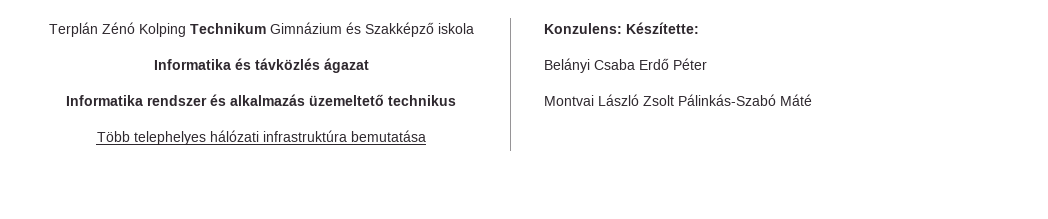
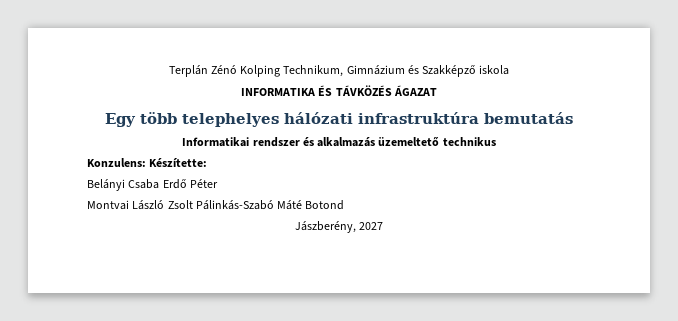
- Terplán Zénó Kolping Technikum Gimnázium és Szakképző iskola
+ Terplán Zénó Kolping Technikum, Gimnázium és Szakképző iskola
- Informatika és távközlés ágazat
- Informatika rendszer és alkalmazás üzemeltető technikus
+ INFORMATIKA ÉS TÁVKÖZÉS ÁGAZAT
+ Egy több telephelyes hálózati infrastruktúra bemutatás
+ Informatikai rendszer és alkalmazás üzemeltető technikus
- Több telephelyes hálózati infrastruktúra bemutatása
- Montvai László Zsolt Pálinkás-Szabó Máté
+ Montvai László Zsolt Pálinkás-Szabó Máté Botond
+ Jászberény, 2027

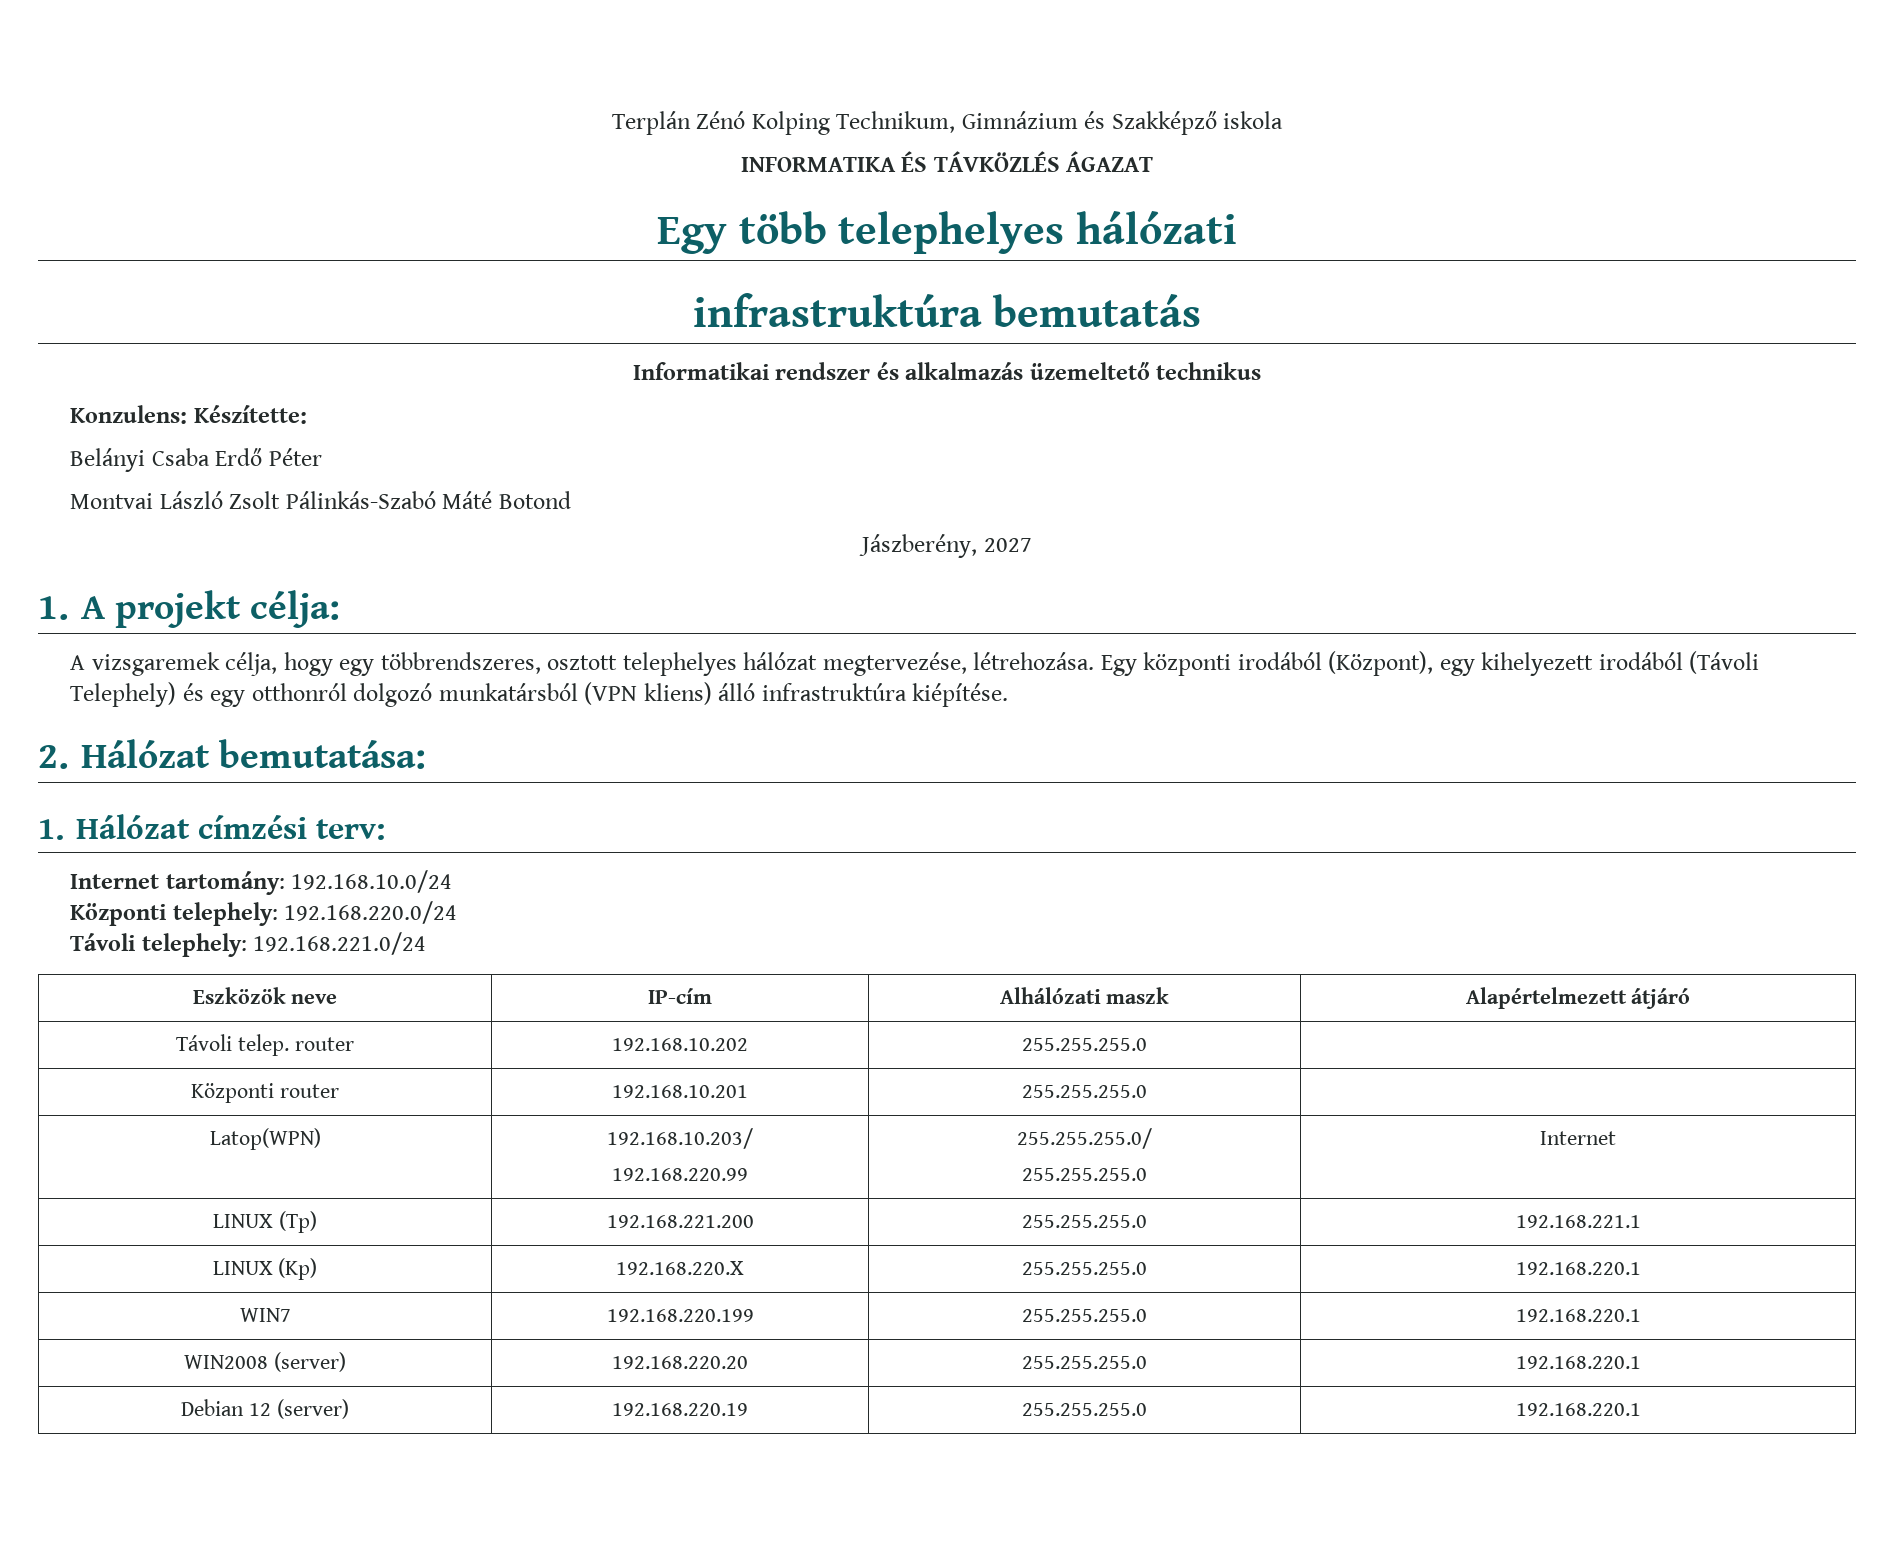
- INFORMATIKA ÉS TÁVKÖZÉS ÁGAZAT
+ INFORMATIKA ÉS TÁVKÖZLÉS ÁGAZAT
- Egy több telephelyes hálózati infrastruktúra bemutatás
+ Egy több telephelyes hálózati
+ infrastruktúra bemutatás
+ 1. A projekt célja:
+ A vizsgaremek célja, hogy egy többrendszeres, osztott telephelyes hálózat megtervezése, létrehozása. Egy központi irodából (Központ), egy kihelyezett irodából (Távoli Telephely) és egy otthonról dolgozó munkatársból (VPN kliens) álló infrastruktúra kiépítése.
+ 2. Hálózat bemutatása:
+ 1. Hálózat címzési terv:
+ Internet tartomány: 192.168.10.0/24
+ Központi telephely: 192.168.220.0/24
+ Távoli telephely: 192.168.221.0/24
+ Eszközök neve | IP-cím | Alhálózati maszk | Alapértelmezett átjáró
+ Távoli telep. router | 192.168.10.202 | 255.255.255.0 |
+ Központi router | 192.168.10.201 | 255.255.255.0 |
+ Latop(WPN) | 192.168.10.203/
+ 192.168.220.99 | 255.255.255.0/
+ 255.255.255.0 | Internet
+ LINUX (Tp) | 192.168.221.200 | 255.255.255.0 | 192.168.221.1
+ LINUX (Kp) | 192.168.220.X | 255.255.255.0 | 192.168.220.1
+ WIN7 | 192.168.220.199 | 255.255.255.0 | 192.168.220.1
+ WIN2008 (server) | 192.168.220.20 | 255.255.255.0 | 192.168.220.1
+ Debian 12 (server) | 192.168.220.19 | 255.255.255.0 | 192.168.220.1

